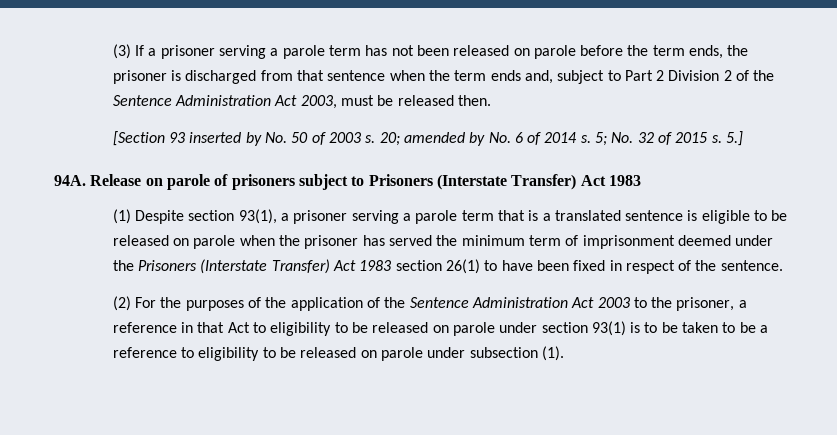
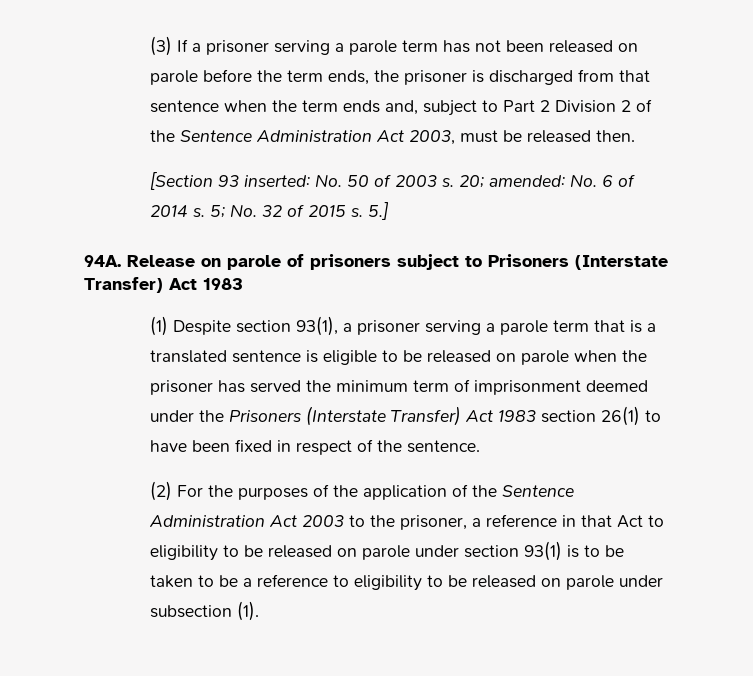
- [Section 93 inserted by No. 50 of 2003 s.
+ [Section 93 inserted: No. 50 of 2003 s.
- 20; amended by No. 6 of 2014 s.
+ 20; amended: No. 6 of 2014 s.

